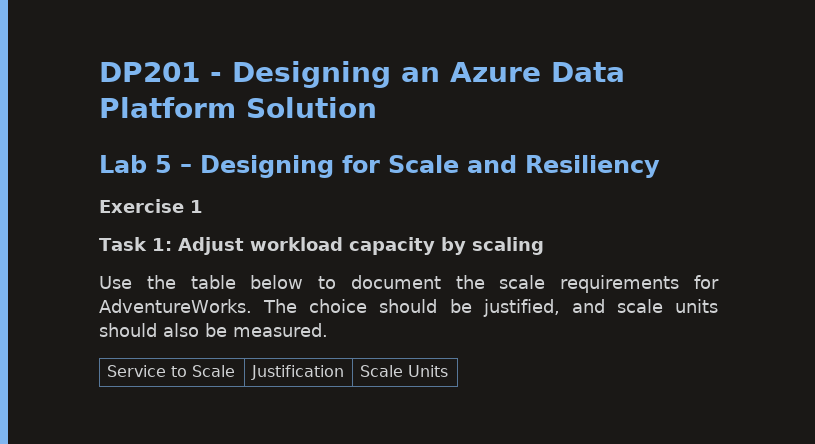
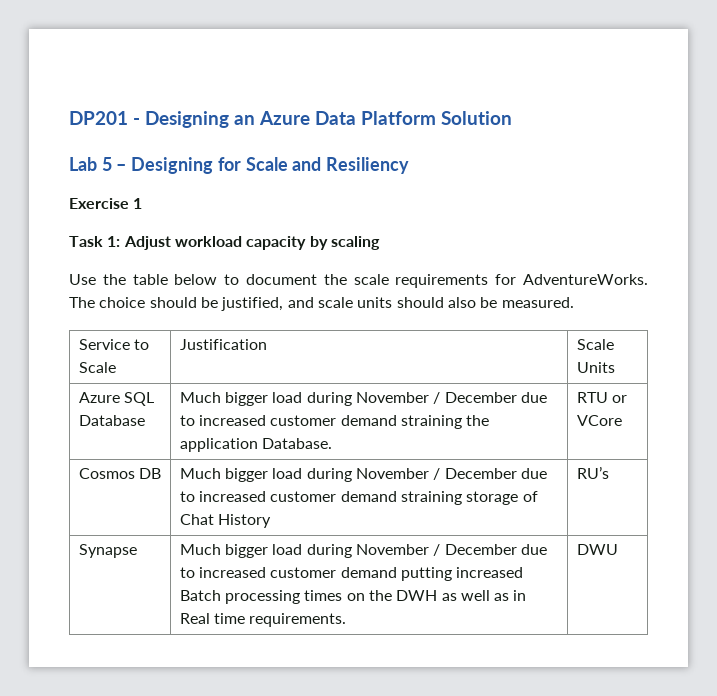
+ Azure SQL Database | Much bigger load during November / December due to increased customer demand straining the application Database. | RTU or VCore
+ Cosmos DB | Much bigger load during November / December due to increased customer demand straining storage of Chat History | RU’s
+ Synapse | Much bigger load during November / December due to increased customer demand putting increased Batch processing times on the DWH as well as in Real time requirements. | DWU

